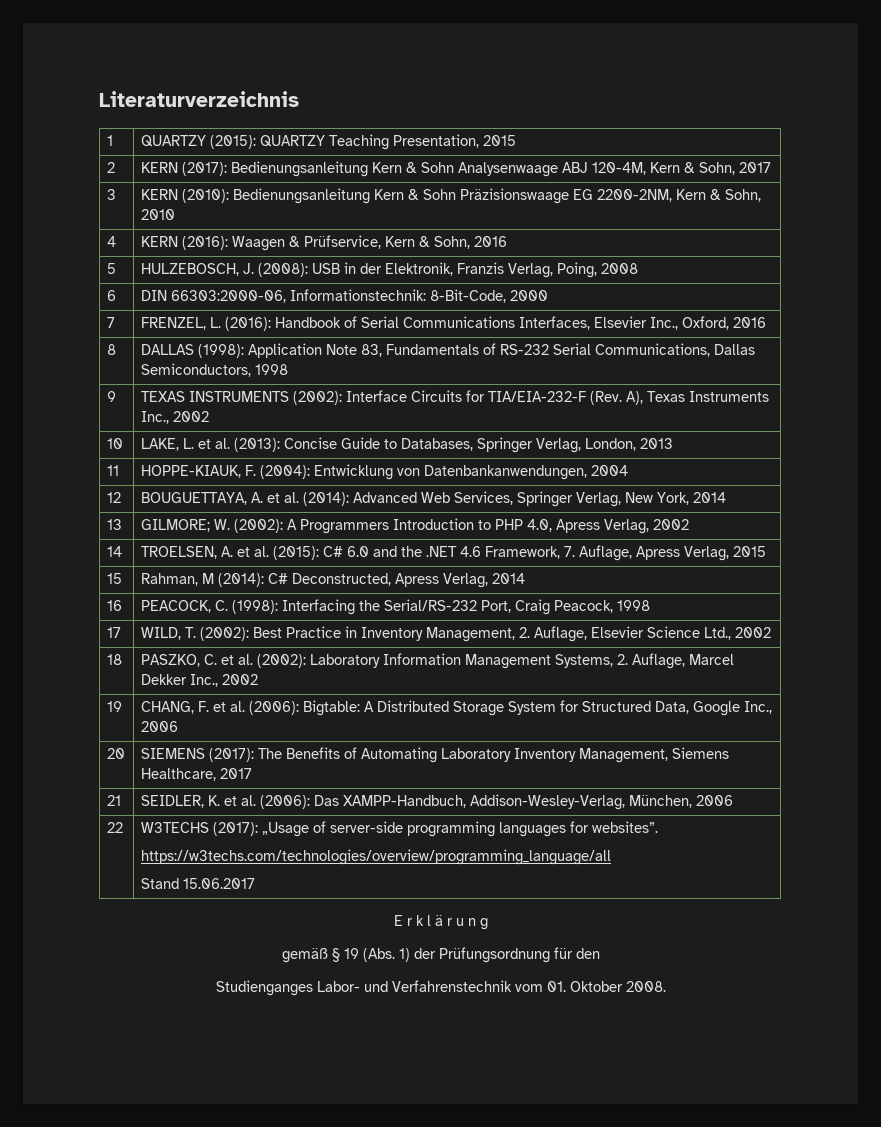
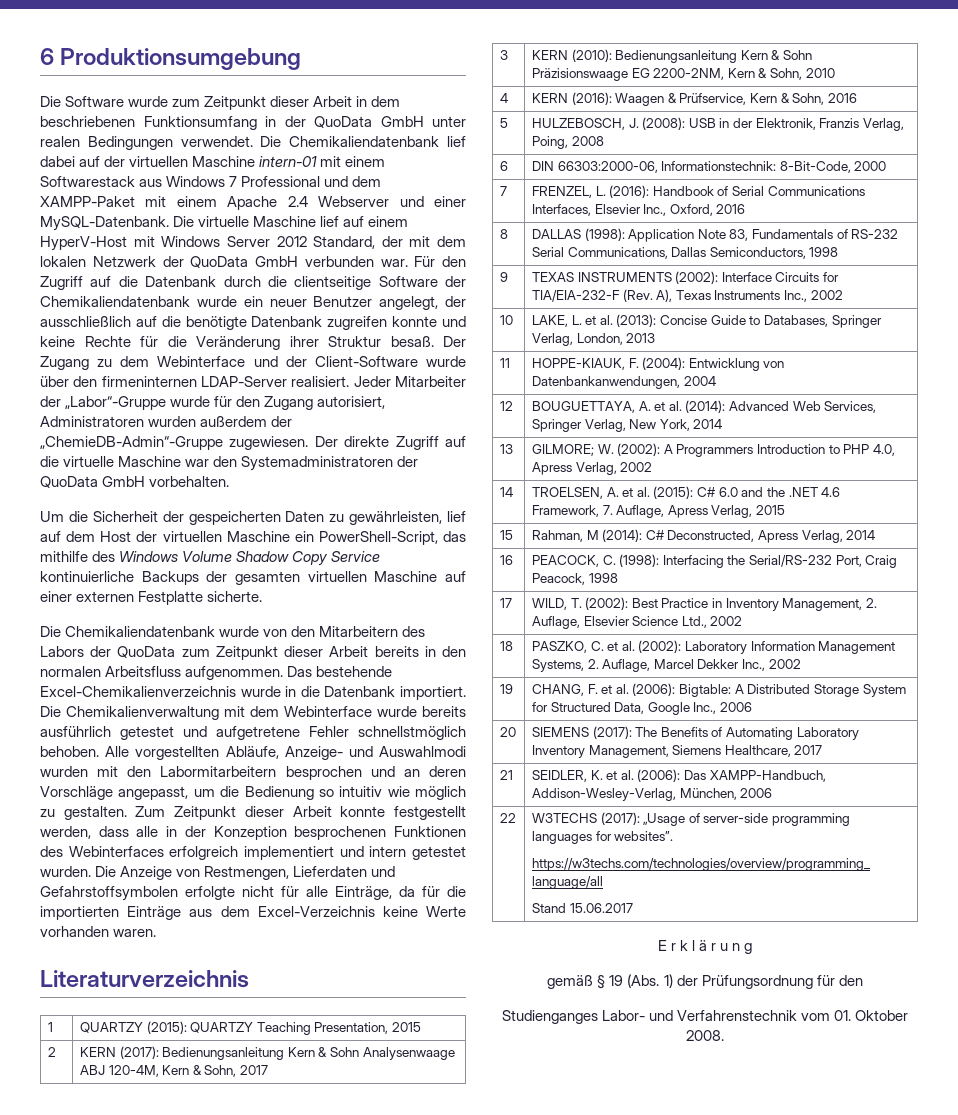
+ 6 Produktionsumgebung
+ Die Software wurde zum Zeitpunkt dieser Arbeit in dem beschriebenen Funktionsumfang in der QuoData GmbH unter realen Bedingungen verwendet. Die Chemikaliendatenbank lief dabei auf der virtuellen Maschine intern-01 mit einem Softwarestack aus Windows 7 Professional und dem XAMPP-Paket mit einem Apache 2.4 Webserver und einer MySQL-Datenbank. Die virtuelle Maschine lief auf einem HyperV-Host mit Windows Server 2012 Standard, der mit dem lokalen Netzwerk der QuoData GmbH verbunden war. Für den Zugriff auf die Datenbank durch die clientseitige Software der Chemikaliendatenbank wurde ein neuer Benutzer angelegt, der ausschließlich auf die benötigte Datenbank zugreifen konnte und keine Rechte für die Veränderung ihrer Struktur besaß. Der Zugang zu dem Webinterface und der Client-Software wurde über den firmeninternen LDAP-Server realisiert. Jeder Mitarbeiter der „Labor“-Gruppe wurde für den Zugang autorisiert, Administratoren wurden außerdem der „ChemieDB-Admin“-Gruppe zugewiesen. Der direkte Zugriff auf die virtuelle Maschine war den Systemadministratoren der QuoData GmbH vorbehalten.
+ Um die Sicherheit der gespeicherten Daten zu gewährleisten, lief auf dem Host der virtuellen Maschine ein PowerShell-Script, das mithilfe des Windows Volume Shadow Copy Service kontinuierliche Backups der gesamten virtuellen Maschine auf einer externen Festplatte sicherte.
+ Die Chemikaliendatenbank wurde von den Mitarbeitern des Labors der QuoData zum Zeitpunkt dieser Arbeit bereits in den normalen Arbeitsfluss aufgenommen. Das bestehende Excel-Chemikalienverzeichnis wurde in die Datenbank importiert. Die Chemikalienverwaltung mit dem Webinterface wurde bereits ausführlich getestet und aufgetretene Fehler schnellstmöglich behoben. Alle vorgestellten Abläufe, Anzeige- und Auswahlmodi wurden mit den Labormitarbeitern besprochen und an deren Vorschläge angepasst, um die Bedienung so intuitiv wie möglich zu gestalten. Zum Zeitpunkt dieser Arbeit konnte festgestellt werden, dass alle in der Konzeption besprochenen Funktionen des Webinterfaces erfolgreich implementiert und intern getestet wurden. Die Anzeige von Restmengen, Lieferdaten und Gefahrstoffsymbolen erfolgte nicht für alle Einträge, da für die importierten Einträge aus dem Excel-Verzeichnis keine Werte vorhanden waren.

